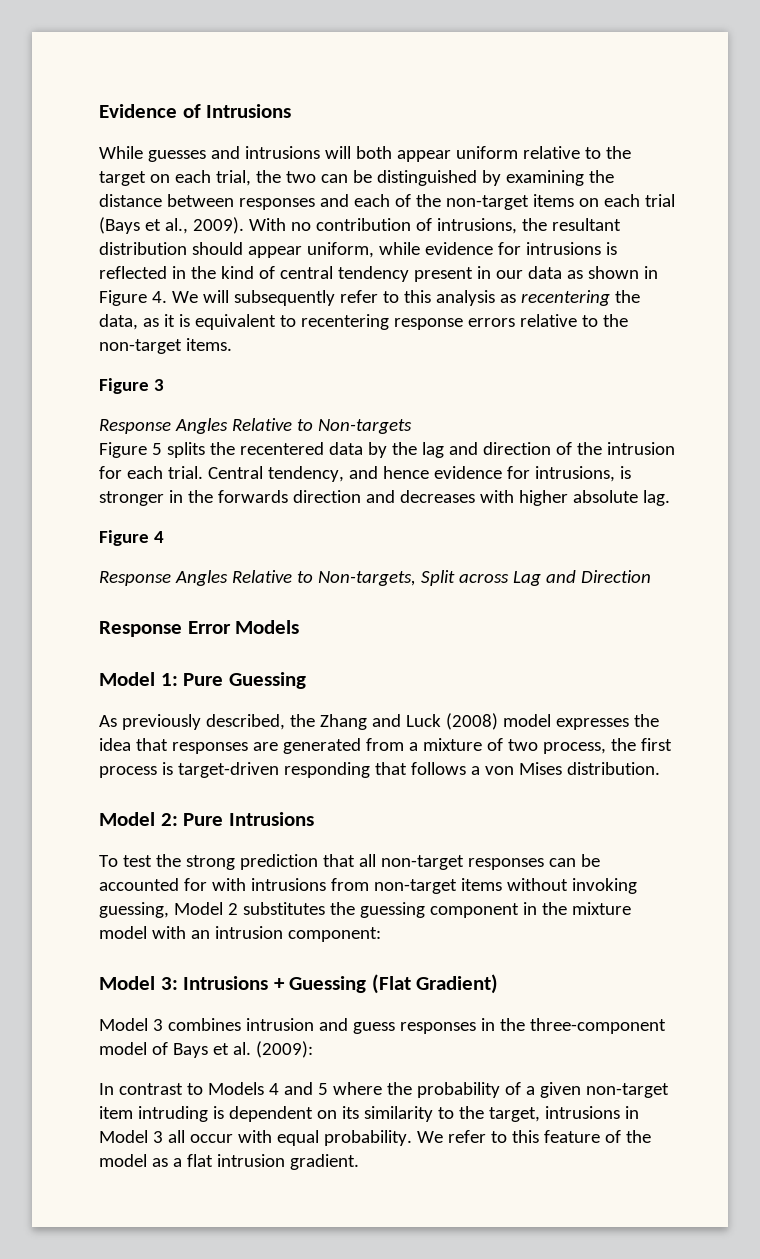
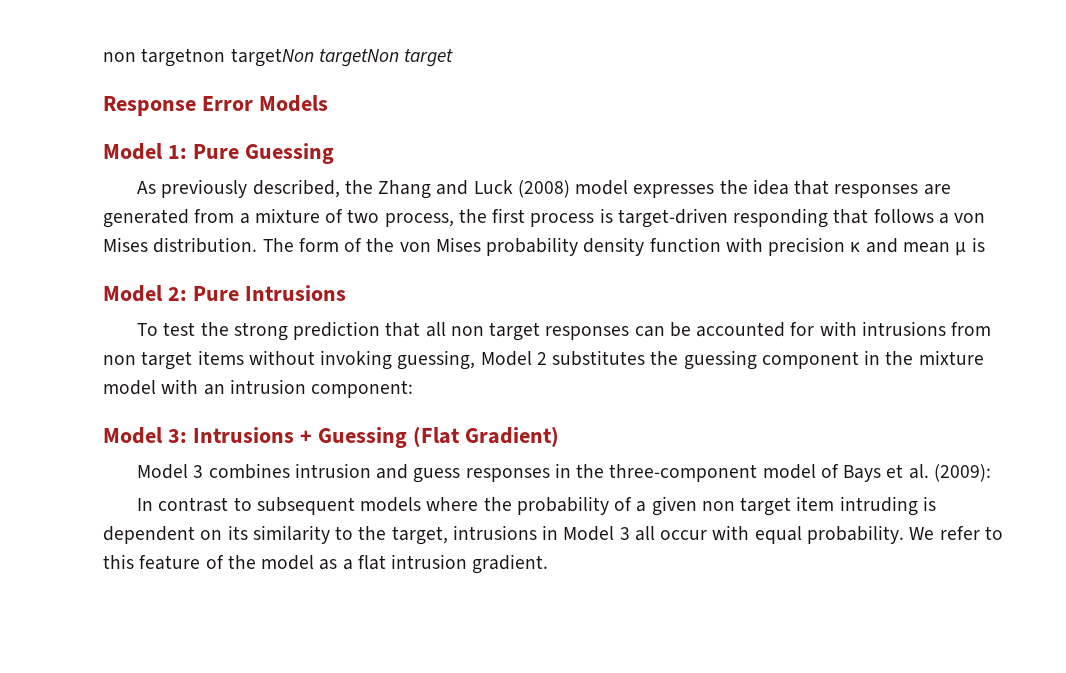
- Evidence of Intrusions
- While guesses and intrusions will both appear uniform relative to the target on each trial, the two can be distinguished by examining the distance between responses and each of the non-target items on each trial (Bays et al., 2009). With no contribution of intrusions, the resultant distribution should appear uniform, while evidence for intrusions is reflected in the kind of central tendency present in our data as shown in Figure 4. We will subsequently refer to this analysis as recentering the data, as it is equivalent to recentering response errors relative to the non-target items.
- Figure 3
- Response Angles Relative to Non-targets
- Figure 5 splits the recentered data by the lag and direction of the intrusion for each trial. Central tendency, and hence evidence for intrusions, is stronger in the forwards direction and decreases with higher absolute lag.
- Figure 4
- Response Angles Relative to Non-targets, Split across Lag and Direction
+ non targetnon targetNon targetNon target
+ The form of the von Mises probability density function with precision κ and mean μ is
- To test the strong prediction that all non-target responses can be accounted for with intrusions from non-target items without invoking guessing, Model 2 substitutes the guessing component in the mixture model with an intrusion component:
+ To test the strong prediction that all non target responses can be accounted for with intrusions from non target items without invoking guessing, Model 2 substitutes the guessing component in the mixture model with an intrusion component:
- In contrast to Models 4 and 5 where the probability of a given non-target item intruding is dependent on its similarity to the target, intrusions in Model 3 all occur with equal probability.
+ In contrast to subsequent models where the probability of a given non target item intruding is dependent on its similarity to the target, intrusions in Model 3 all occur with equal probability.

